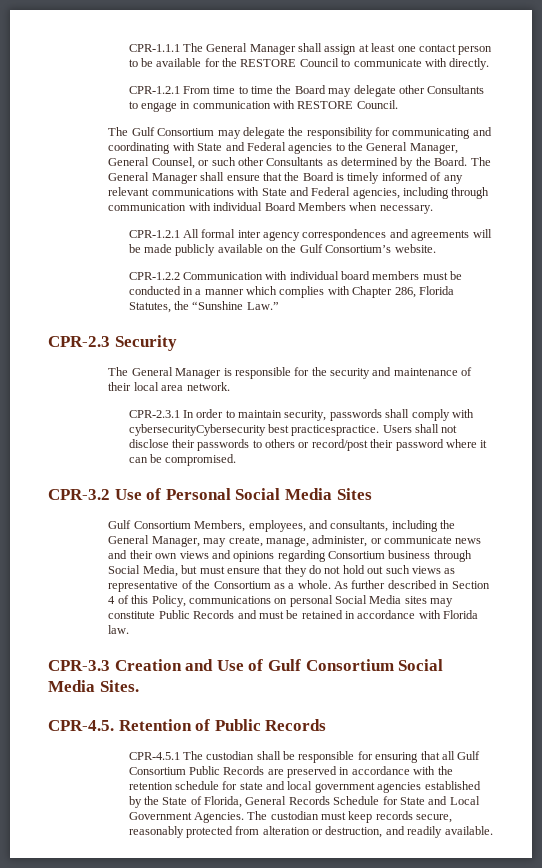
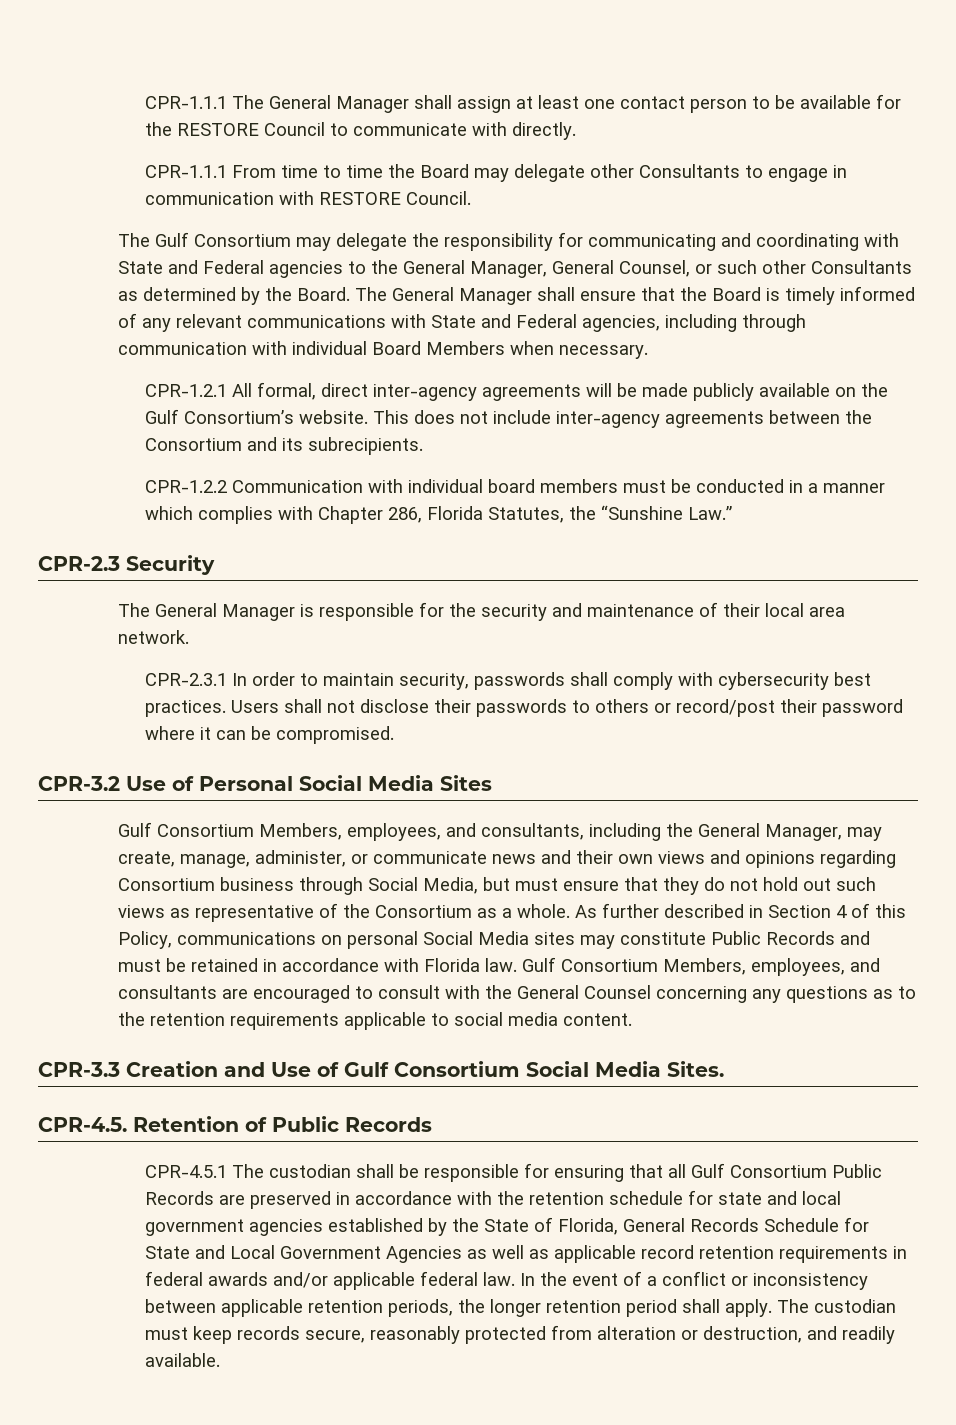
- CPR-1.2.1 From time to time the Board may delegate other Consultants to engage in communication with RESTORE Council.
+ CPR-1.1.1 From time to time the Board may delegate other Consultants to engage in communication with RESTORE Council.
- CPR-1.2.1 All formal inter agency correspondences and agreements will be made publicly available on the Gulf Consortium’s website.
+ CPR-1.2.1 All formal, direct inter-agency agreements will be made publicly available on the Gulf Consortium’s website. This does not include inter-agency agreements between the Consortium and its subrecipients.
- CPR-2.3.1 In order to maintain security, passwords shall comply with cybersecurityCybersecurity best practicespractice.
+ CPR-2.3.1 In order to maintain security, passwords shall comply with cybersecurity best practices.
+ Gulf Consortium Members, employees, and consultants are encouraged to consult with the General Counsel concerning any questions as to the retention requirements applicable to social media content.
- CPR-4.5.1 The custodian shall be responsible for ensuring that all Gulf Consortium Public Records are preserved in accordance with the retention schedule for state and local government agencies established by the State of Florida, General Records Schedule for State and Local Government Agencies.
+ CPR-4.5.1 The custodian shall be responsible for ensuring that all Gulf Consortium Public Records are preserved in accordance with the retention schedule for state and local government agencies established by the State of Florida, General Records Schedule for State and Local Government Agencies as well as applicable record retention requirements in federal awards and/or applicable federal law. In the event of a conflict or inconsistency between applicable retention periods, the longer retention period shall apply.

